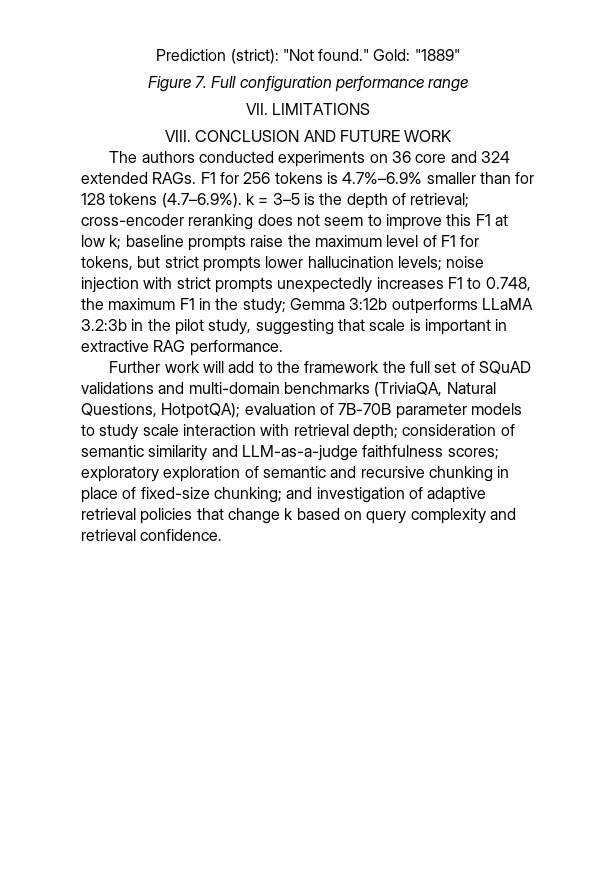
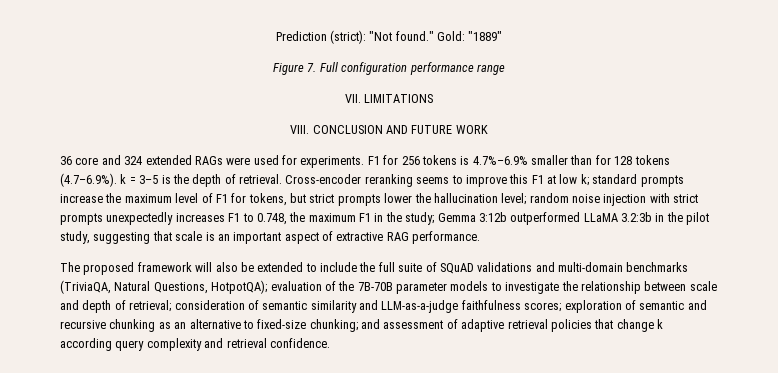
- The authors conducted experiments on 36 core and 324 extended RAGs.
+ 36 core and 324 extended RAGs were used for experiments.
- F1 for 256 tokens is 4.7%–6.9% smaller than for 128 tokens (4.7–6.9%). k = 3–5 is the depth of retrieval; cross-encoder reranking does not seem to improve this F1 at low k;
+ F1 for 256 tokens is 4.7%–6.9% smaller than for 128 tokens (4.7–6.9%). k = 3–5 is the depth of retrieval. Cross-encoder reranking seems to improve this F1 at low k;
- baseline prompts raise the maximum level of F1 for tokens, but strict prompts lower hallucination levels; noise injection with strict prompts unexpectedly increases F1 to 0.748, the maximum F1 in the study;
+ standard prompts increase the maximum level of F1 for tokens, but strict prompts lower the hallucination level; random noise injection with strict prompts unexpectedly increases F1 to 0.748, the maximum F1 in the study;
- Gemma 3:12b outperforms LLaMA 3.2:3b in the pilot study, suggesting that scale is important in extractive RAG performance.
+ Gemma 3:12b outperformed LLaMA 3.2:3b in the pilot study, suggesting that scale is an important aspect of extractive RAG performance.
- Further work will add to the framework the full set of SQuAD validations and multi-domain benchmarks (TriviaQA, Natural Questions, HotpotQA); evaluation of 7B-70B parameter models to study scale interaction with retrieval depth; consideration of semantic similarity and LLM-as-a-judge faithfulness scores; exploratory exploration of semantic and recursive chunking in place of fixed-size chunking; and investigation of adaptive retrieval policies that change k based on query complexity and retrieval confidence.
+ The proposed framework will also be extended to include the full suite of SQuAD validations and multi-domain benchmarks (TriviaQA, Natural Questions, HotpotQA); evaluation of the 7B-70B parameter models to investigate the relationship between scale and depth of retrieval; consideration of semantic similarity and LLM-as-a-judge faithfulness scores; exploration of semantic and recursive chunking as an alternative to fixed-size chunking; and assessment of adaptive retrieval policies that change k according query complexity and retrieval confidence.

